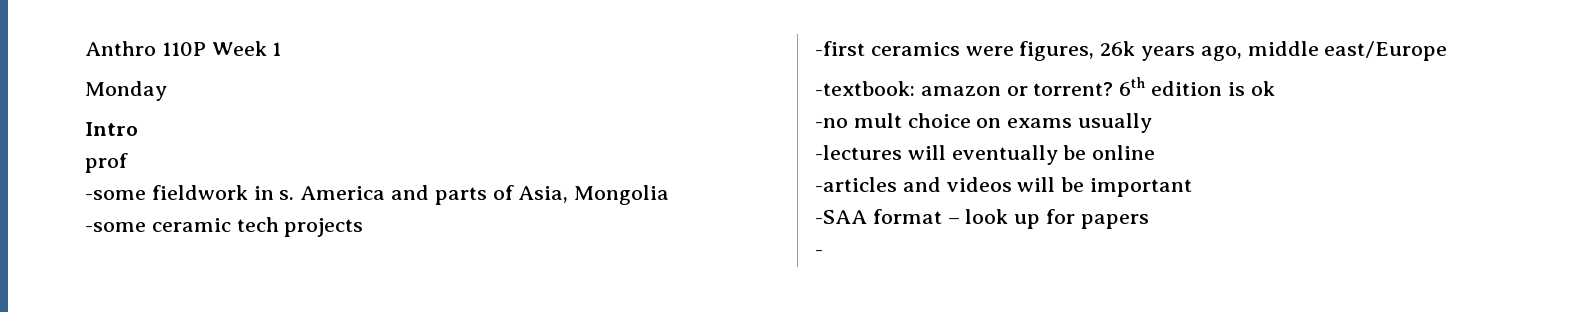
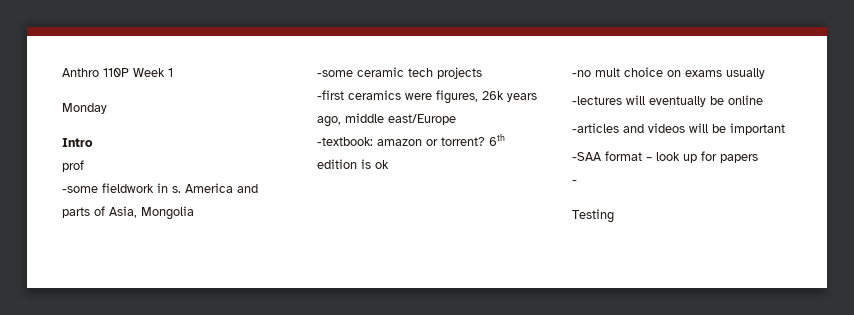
+ Testing

